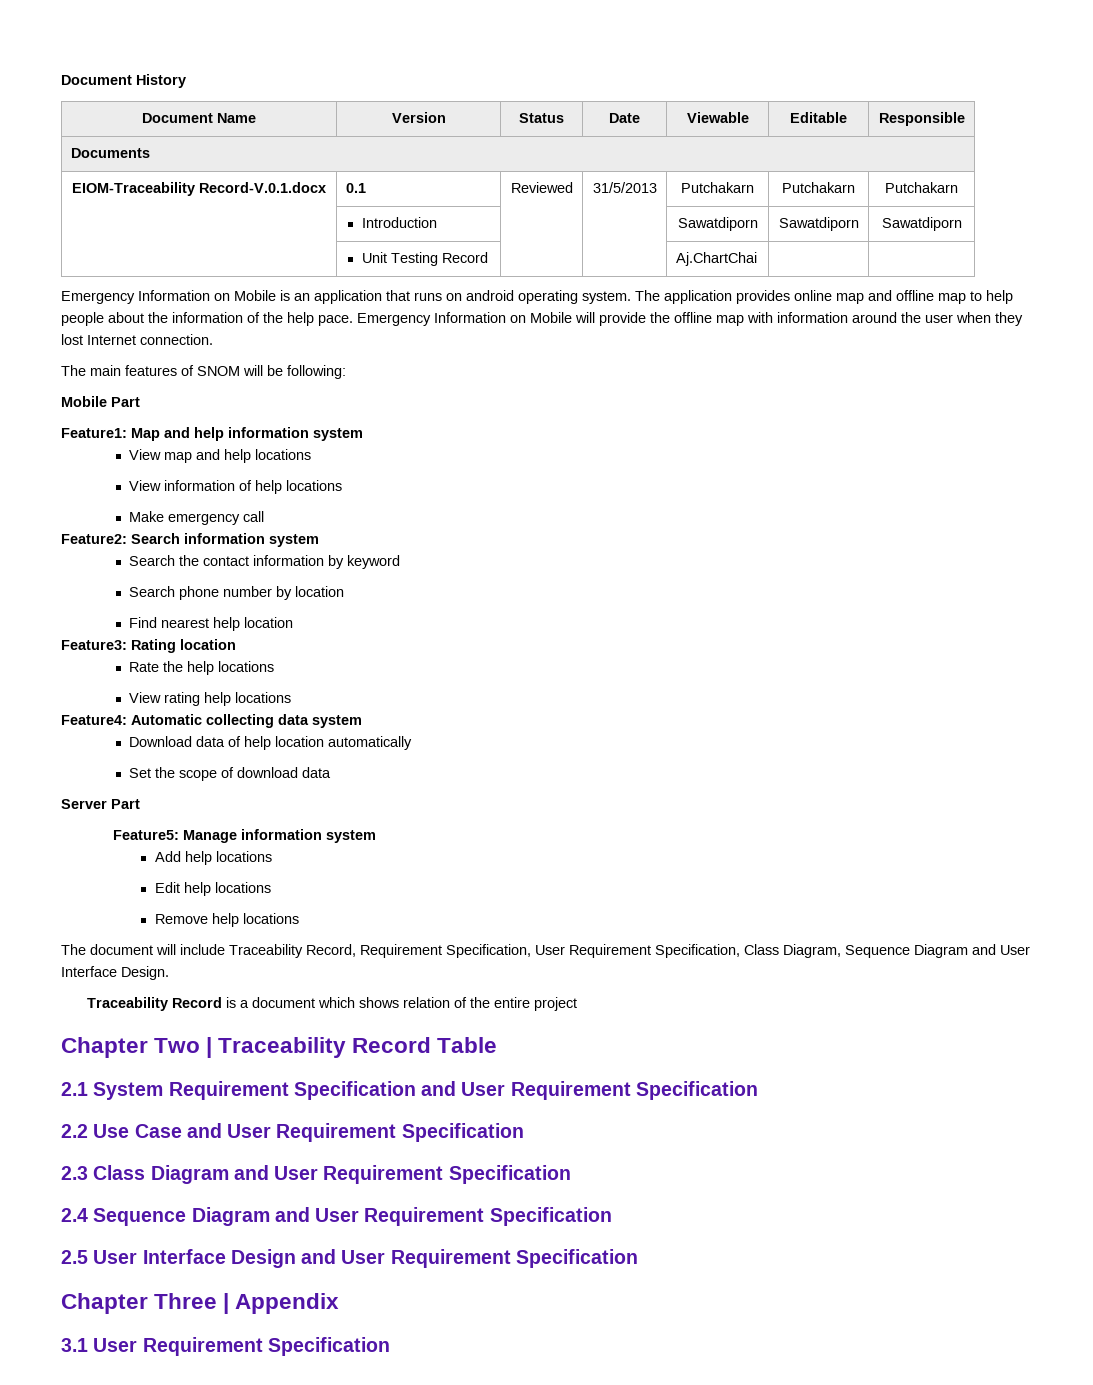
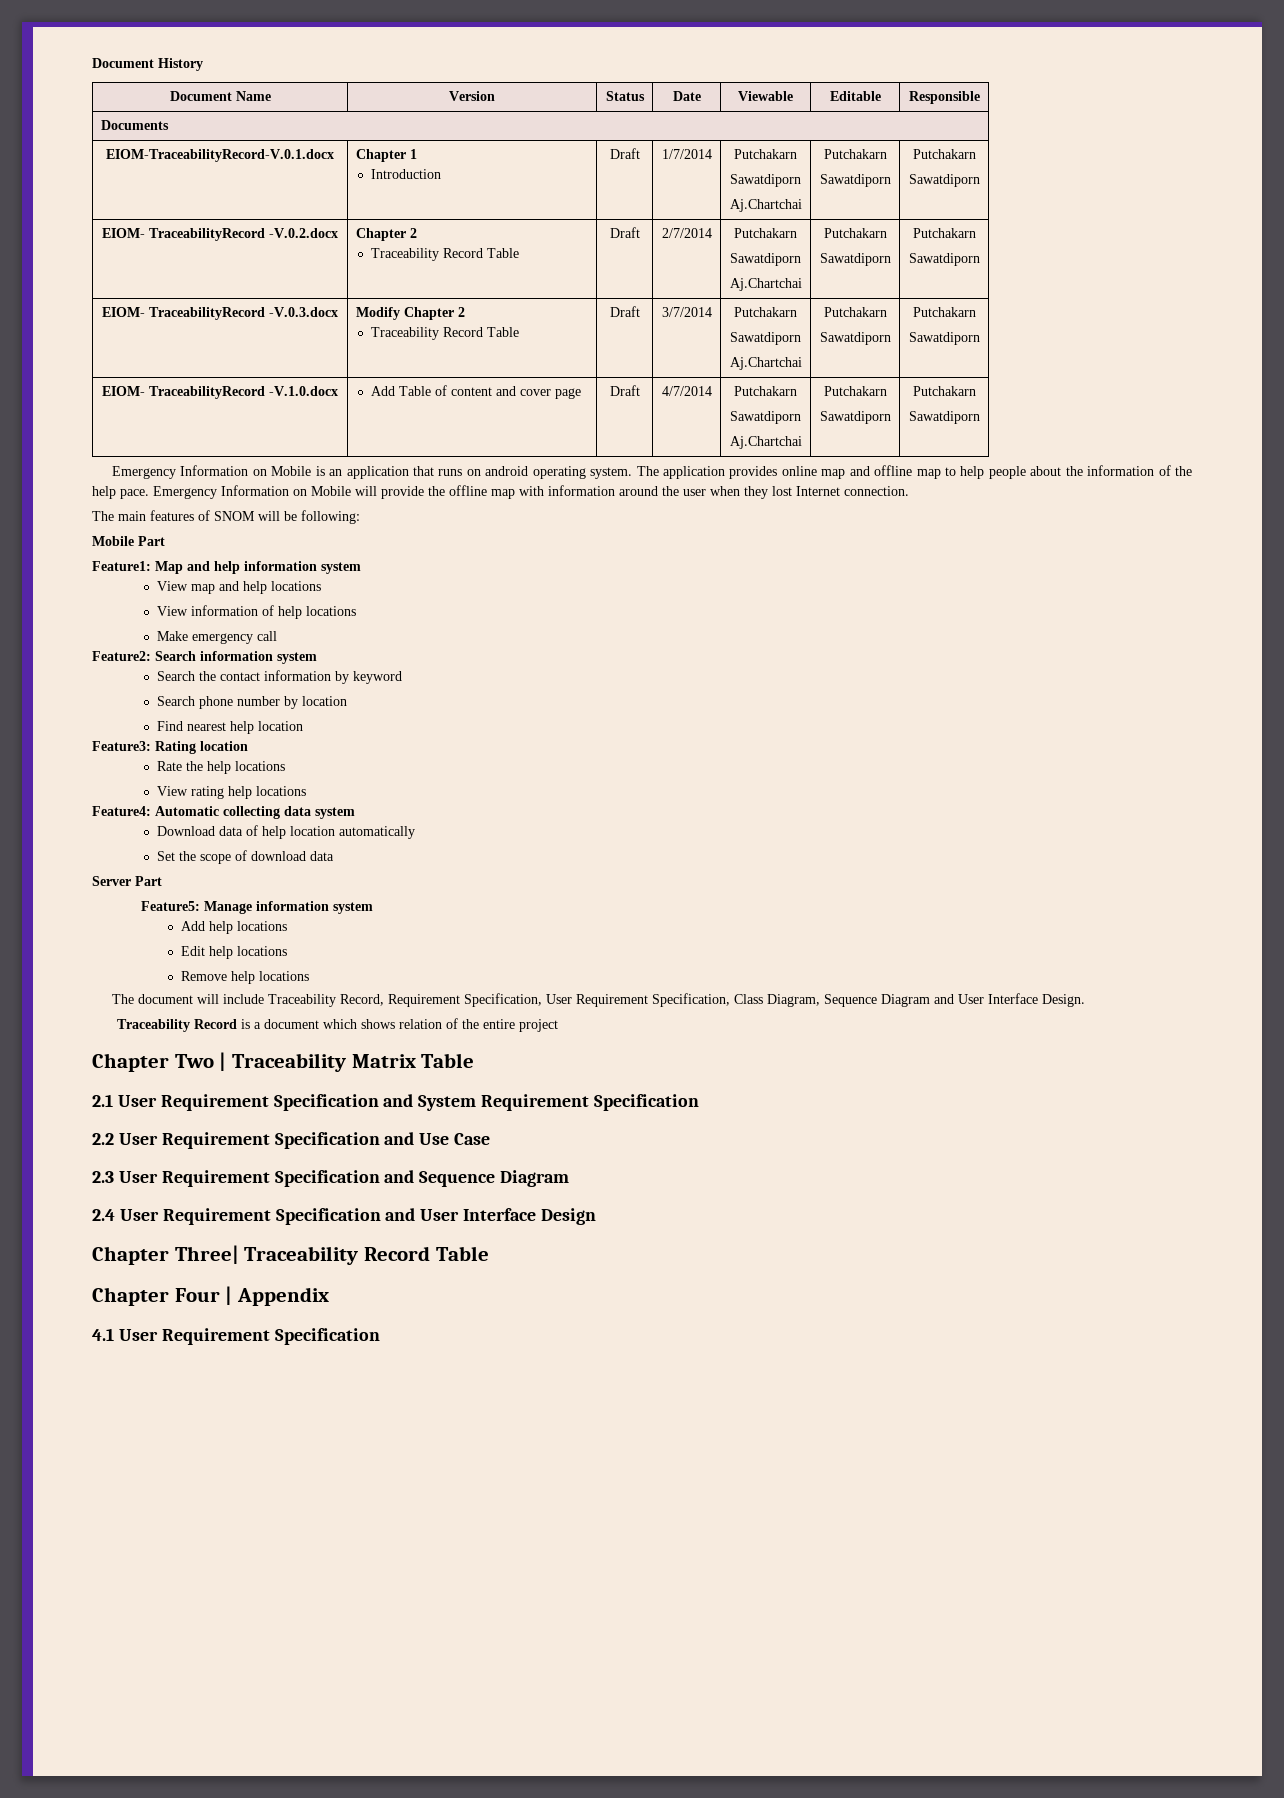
- EIOM-Traceability Record-V.0.1.docx | 0.1 | Reviewed | 31/5/2013 | Putchakarn | Putchakarn | Putchakarn
- | Introduction | | | Sawatdiporn | Sawatdiporn | Sawatdiporn
- | Unit Testing Record | | | Aj.ChartChai | |
+ EIOM-TraceabilityRecord-V.0.1.docx | Chapter 1
+ Introduction | Draft | 1/7/2014 | Putchakarn
+ Sawatdiporn
+ Aj.Chartchai | Putchakarn
+ Sawatdiporn | Putchakarn
+ Sawatdiporn
+ EIOM- TraceabilityRecord -V.0.2.docx | Chapter 2
+ Traceability Record Table | Draft | 2/7/2014 | Putchakarn
+ Sawatdiporn
+ Aj.Chartchai | Putchakarn
+ Sawatdiporn | Putchakarn
+ Sawatdiporn
+ EIOM- TraceabilityRecord -V.0.3.docx | Modify Chapter 2
+ Traceability Record Table | Draft | 3/7/2014 | Putchakarn
+ Sawatdiporn
+ Aj.Chartchai | Putchakarn
+ Sawatdiporn | Putchakarn
+ Sawatdiporn
+ EIOM- TraceabilityRecord -V.1.0.docx | Add Table of content and cover page | Draft | 4/7/2014 | Putchakarn
+ Sawatdiporn
+ Aj.Chartchai | Putchakarn
+ Sawatdiporn | Putchakarn
+ Sawatdiporn
- Chapter Two | Traceability Record Table
+ Chapter Two | Traceability Matrix Table
- 2.1 System Requirement Specification and User Requirement Specification
- 2.2 Use Case and User Requirement Specification
- 2.3 Class Diagram and User Requirement Specification
- 2.4 Sequence Diagram and User Requirement Specification
- 2.5 User Interface Design and User Requirement Specification
- Chapter Three | Appendix
- 3.1 User Requirement Specification
+ 2.1 User Requirement Specification and System Requirement Specification
+ 2.2 User Requirement Specification and Use Case
+ 2.3 User Requirement Specification and Sequence Diagram
+ 2.4 User Requirement Specification and User Interface Design
+ Chapter Three| Traceability Record Table
+ Chapter Four | Appendix
+ 4.1 User Requirement Specification

